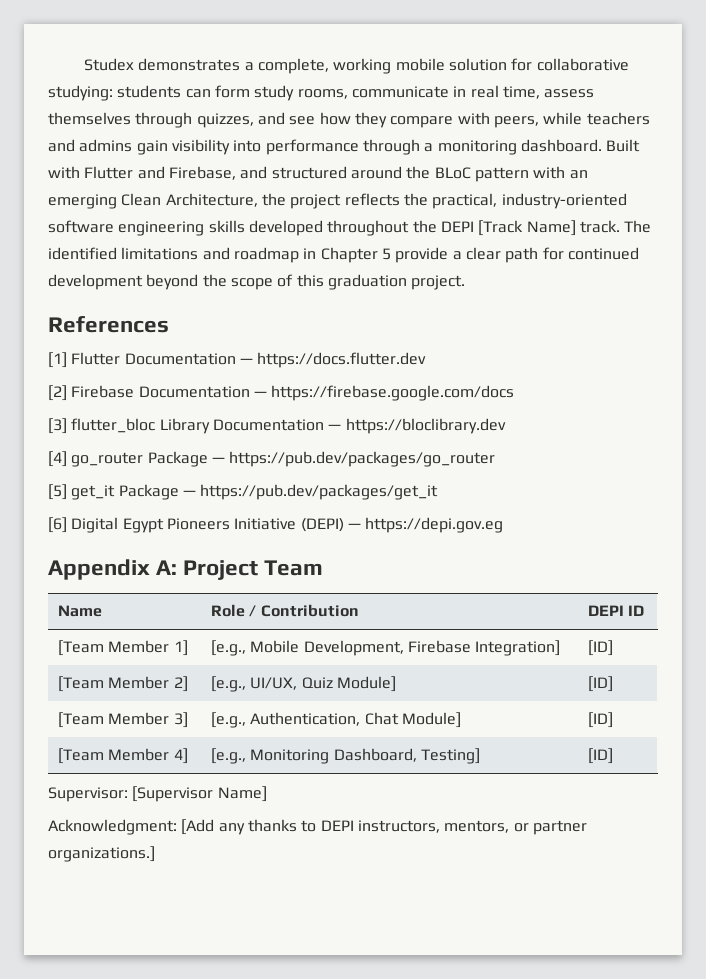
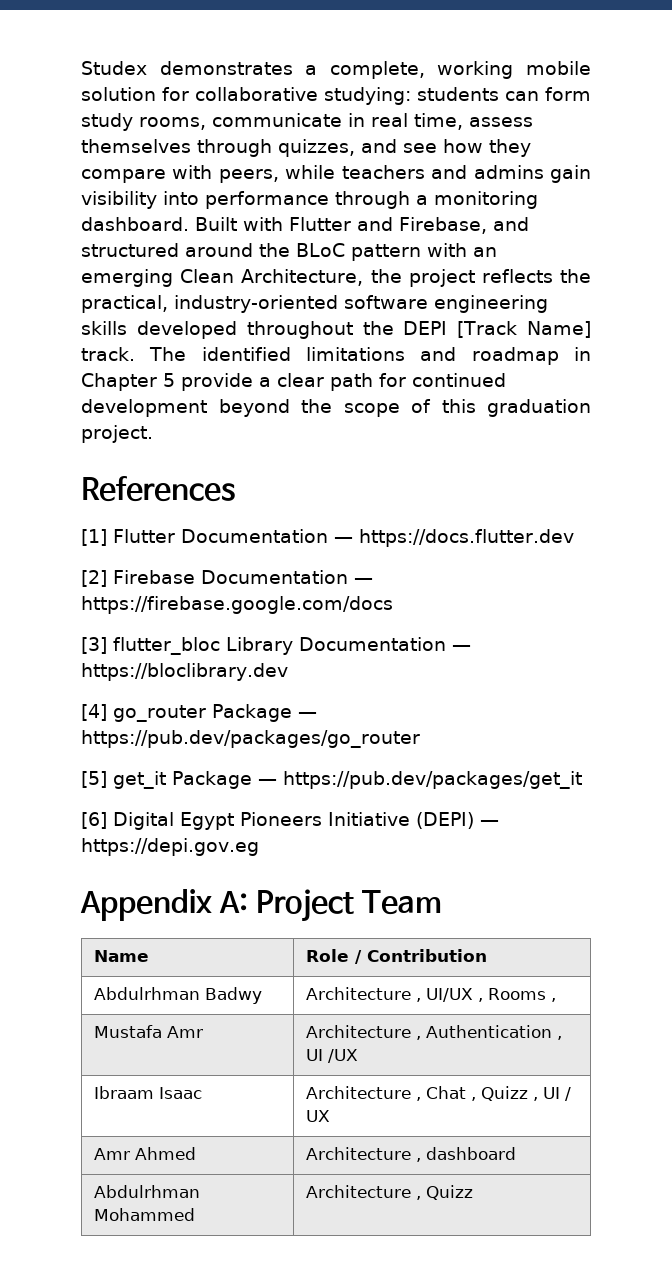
- Name | Role / Contribution | DEPI ID
- [Team Member 1] | [e.g., Mobile Development, Firebase Integration] | [ID]
- [Team Member 2] | [e.g., UI/UX, Quiz Module] | [ID]
- [Team Member 3] | [e.g., Authentication, Chat Module] | [ID]
- [Team Member 4] | [e.g., Monitoring Dashboard, Testing] | [ID]
- Supervisor: [Supervisor Name]
- Acknowledgment: [Add any thanks to DEPI instructors, mentors, or partner organizations.]
+ Name | Role / Contribution
+ Abdulrhman Badwy | Architecture , UI/UX , Rooms ,
+ Mustafa Amr | Architecture , Authentication , UI /UX
+ Ibraam Isaac | Architecture , Chat , Quizz , UI / UX
+ Amr Ahmed | Architecture , dashboard
+ Abdulrhman Mohammed | Architecture , Quizz

